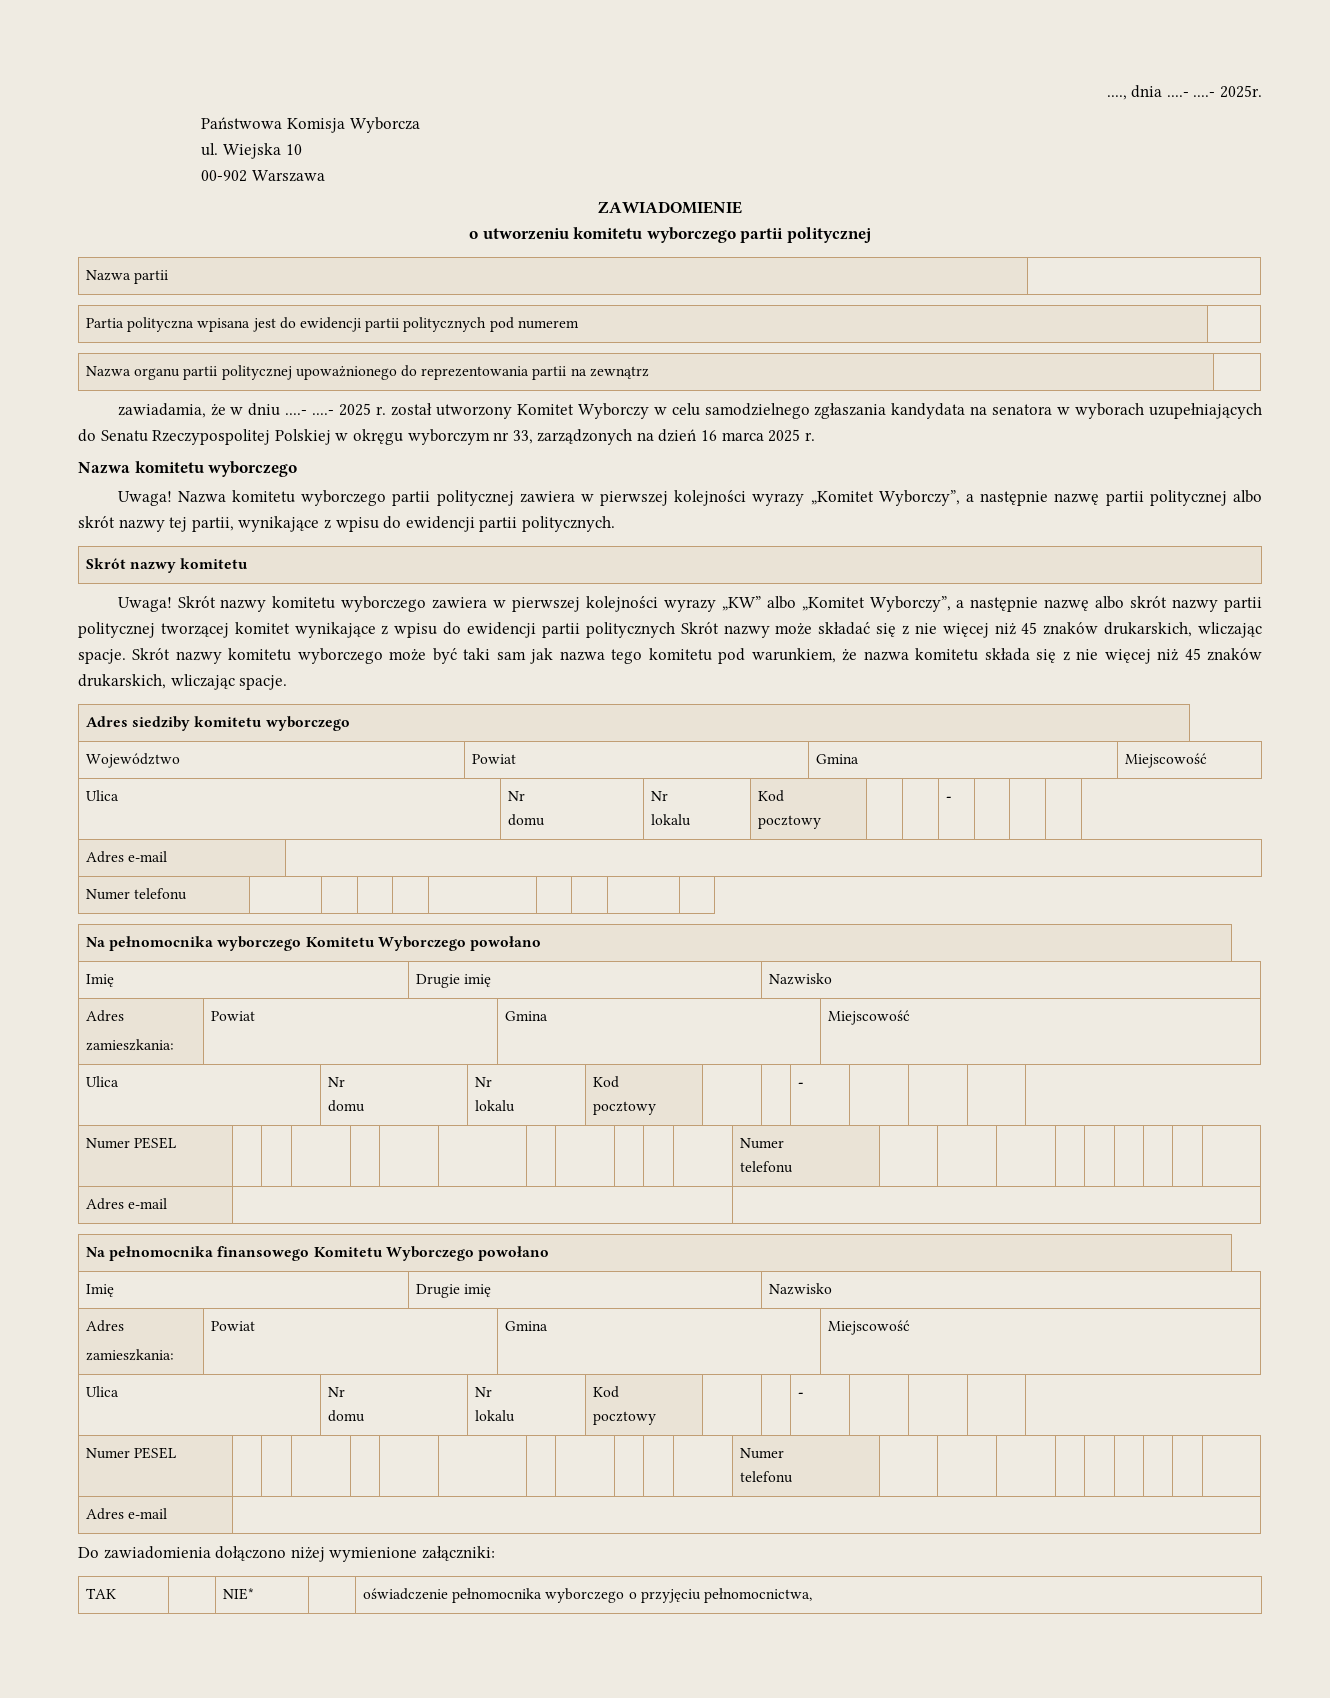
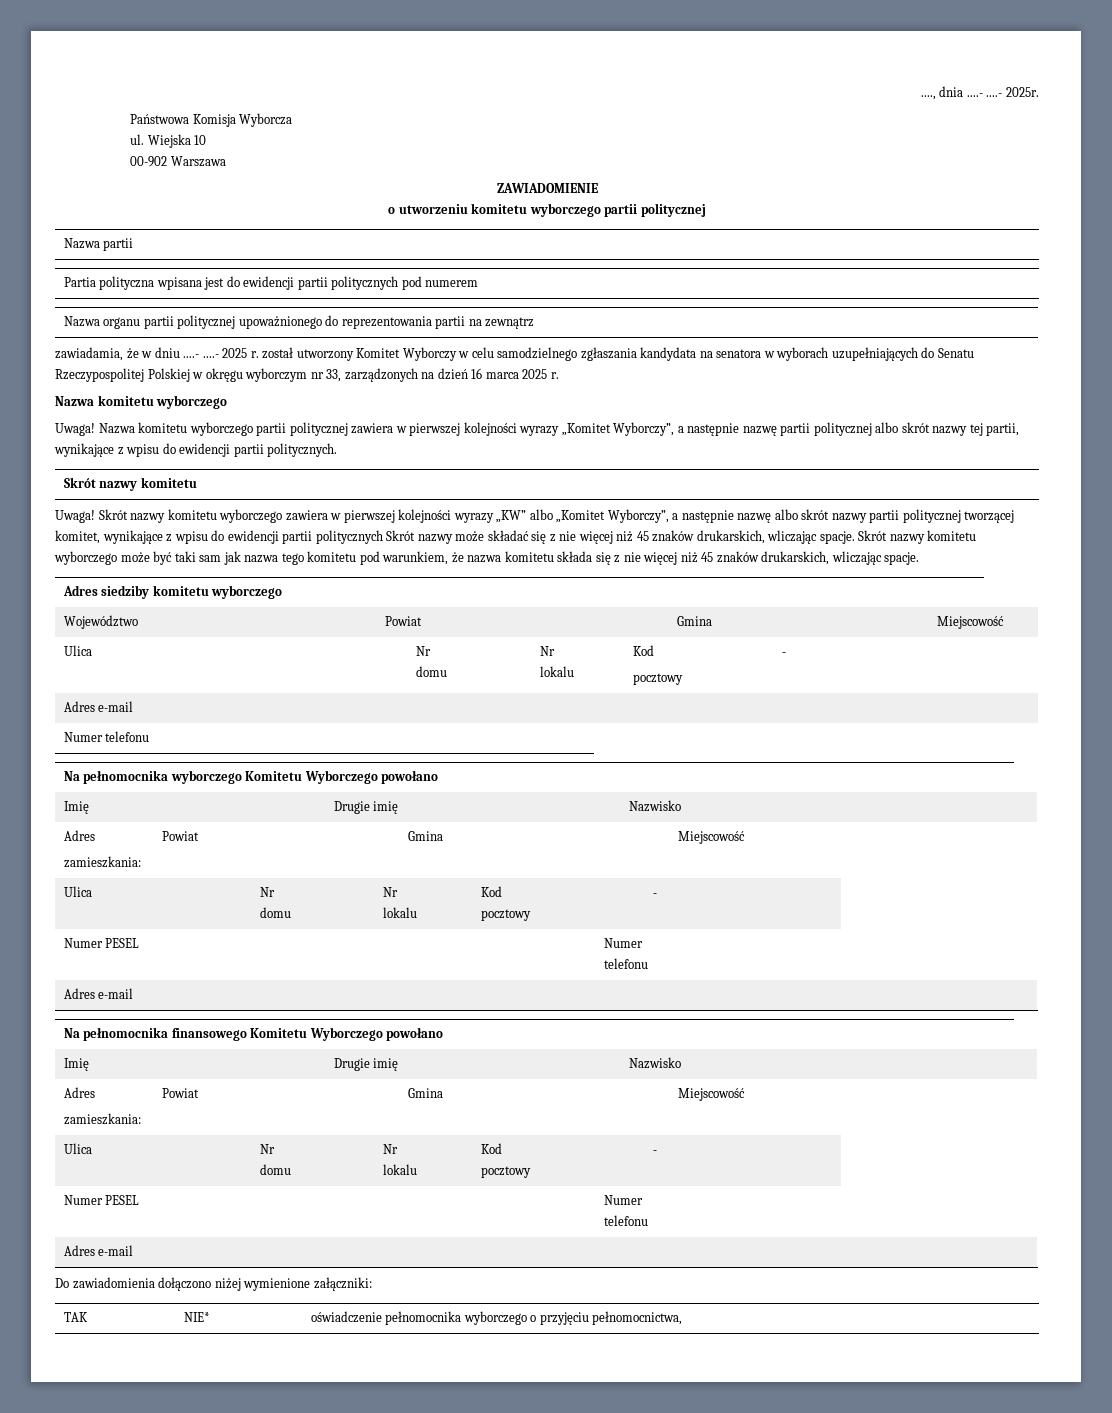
- Skrót nazwy komitetu wyborczego zawiera w pierwszej kolejności wyrazy „KW” albo „Komitet Wyborczy”, a następnie nazwę albo skrót nazwy partii politycznej tworzącej komitet wynikające z wpisu do ewidencji partii politycznych Skrót nazwy może składać się z nie więcej niż 45 znaków drukarskich, wliczając spacje.
+ Skrót nazwy komitetu wyborczego zawiera w pierwszej kolejności wyrazy „KW” albo „Komitet Wyborczy”, a następnie nazwę albo skrót nazwy partii politycznej tworzącej komitet, wynikające z wpisu do ewidencji partii politycznych Skrót nazwy może składać się z nie więcej niż 45 znaków drukarskich, wliczając spacje.

